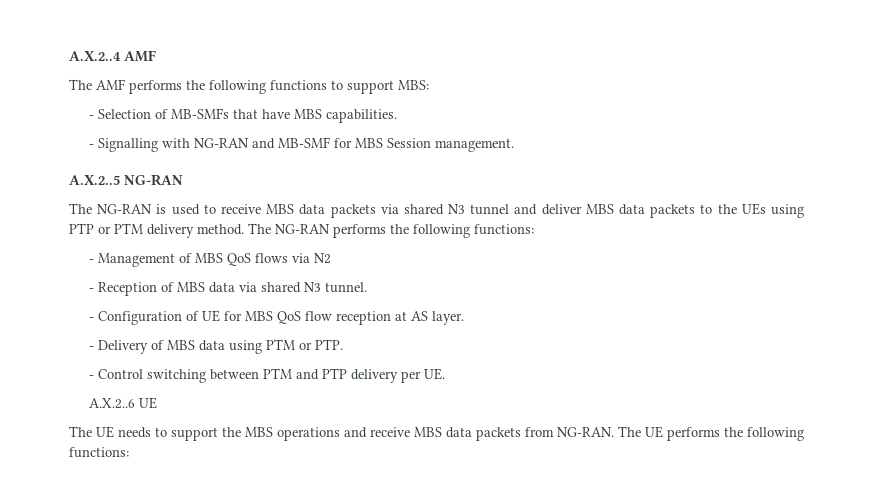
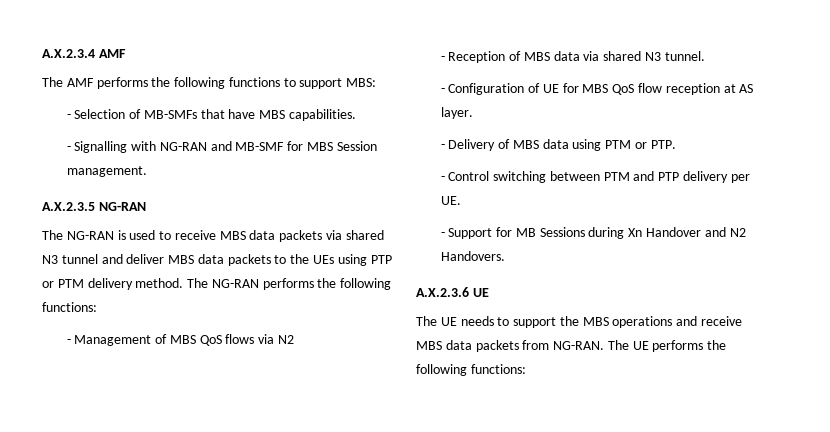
- A.X.2..4 AMF
+ A.X.2.3.4 AMF
- A.X.2..5 NG-RAN
+ A.X.2.3.5 NG-RAN
- A.X.2..6 UE
+ - Support for MB Sessions during Xn Handover and N2 Handovers.
+ A.X.2.3.6 UE

